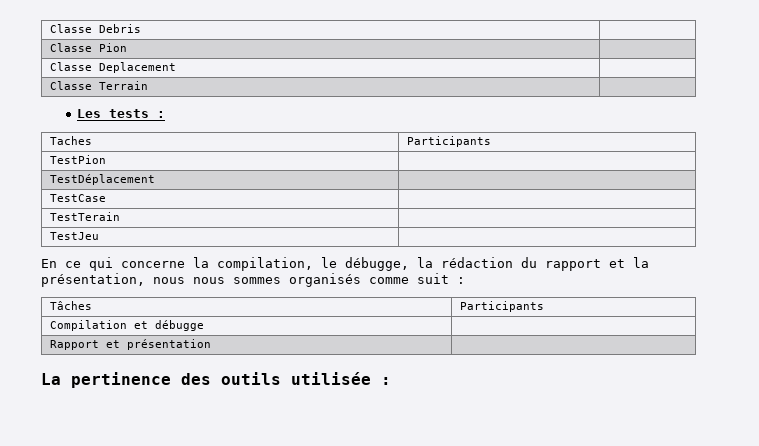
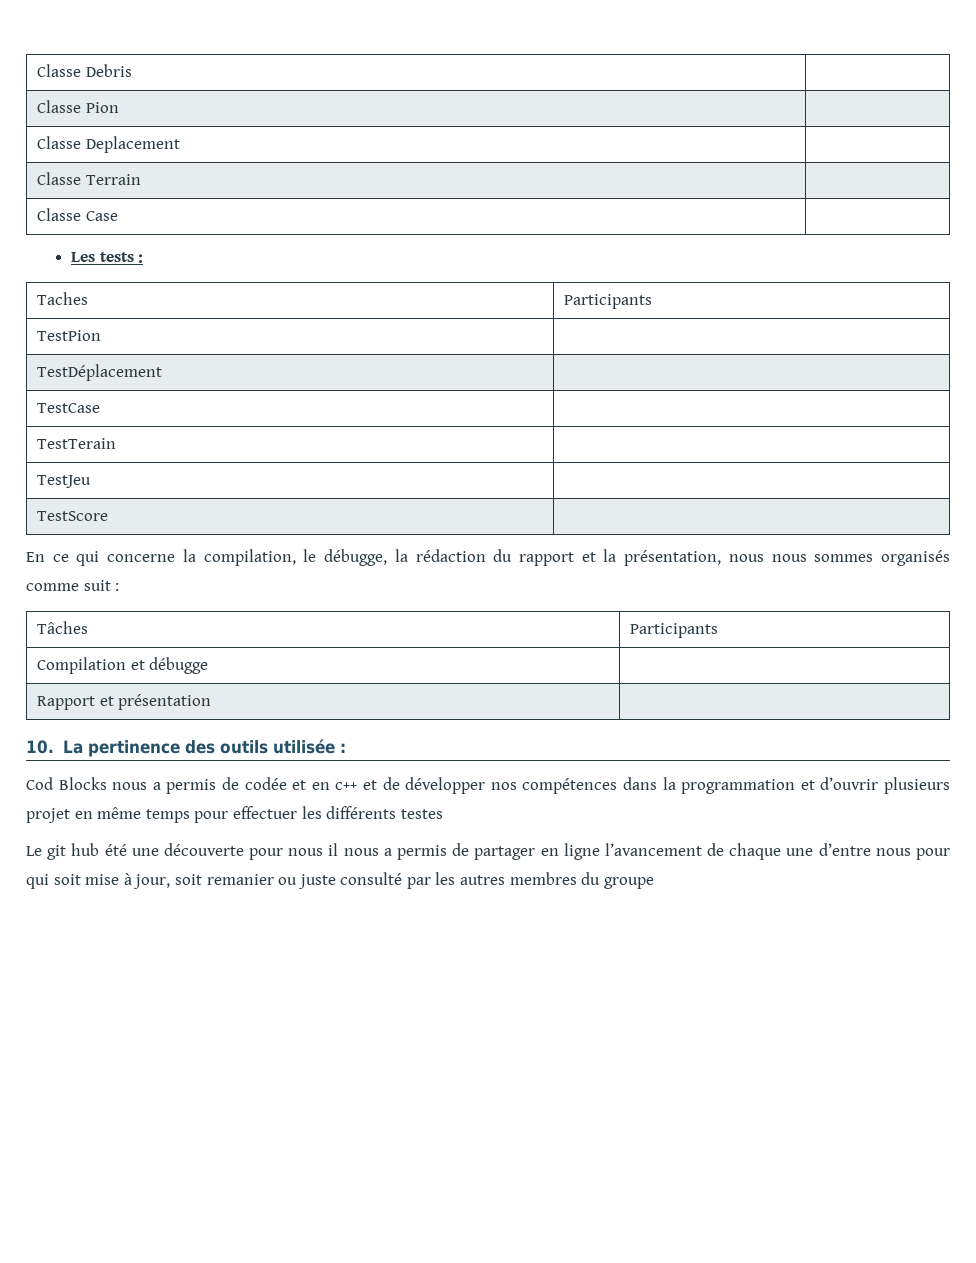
+ Classe Case |
+ TestScore |
- La pertinence des outils utilisée :
+ 10. La pertinence des outils utilisée :
+ Cod Blocks nous a permis de codée et en c++ et de développer nos compétences dans la programmation et d’ouvrir plusieurs projet en même temps pour effectuer les différents testes
+ Le git hub été une découverte pour nous il nous a permis de partager en ligne l’avancement de chaque une d’entre nous pour qui soit mise à jour, soit remanier ou juste consulté par les autres membres du groupe

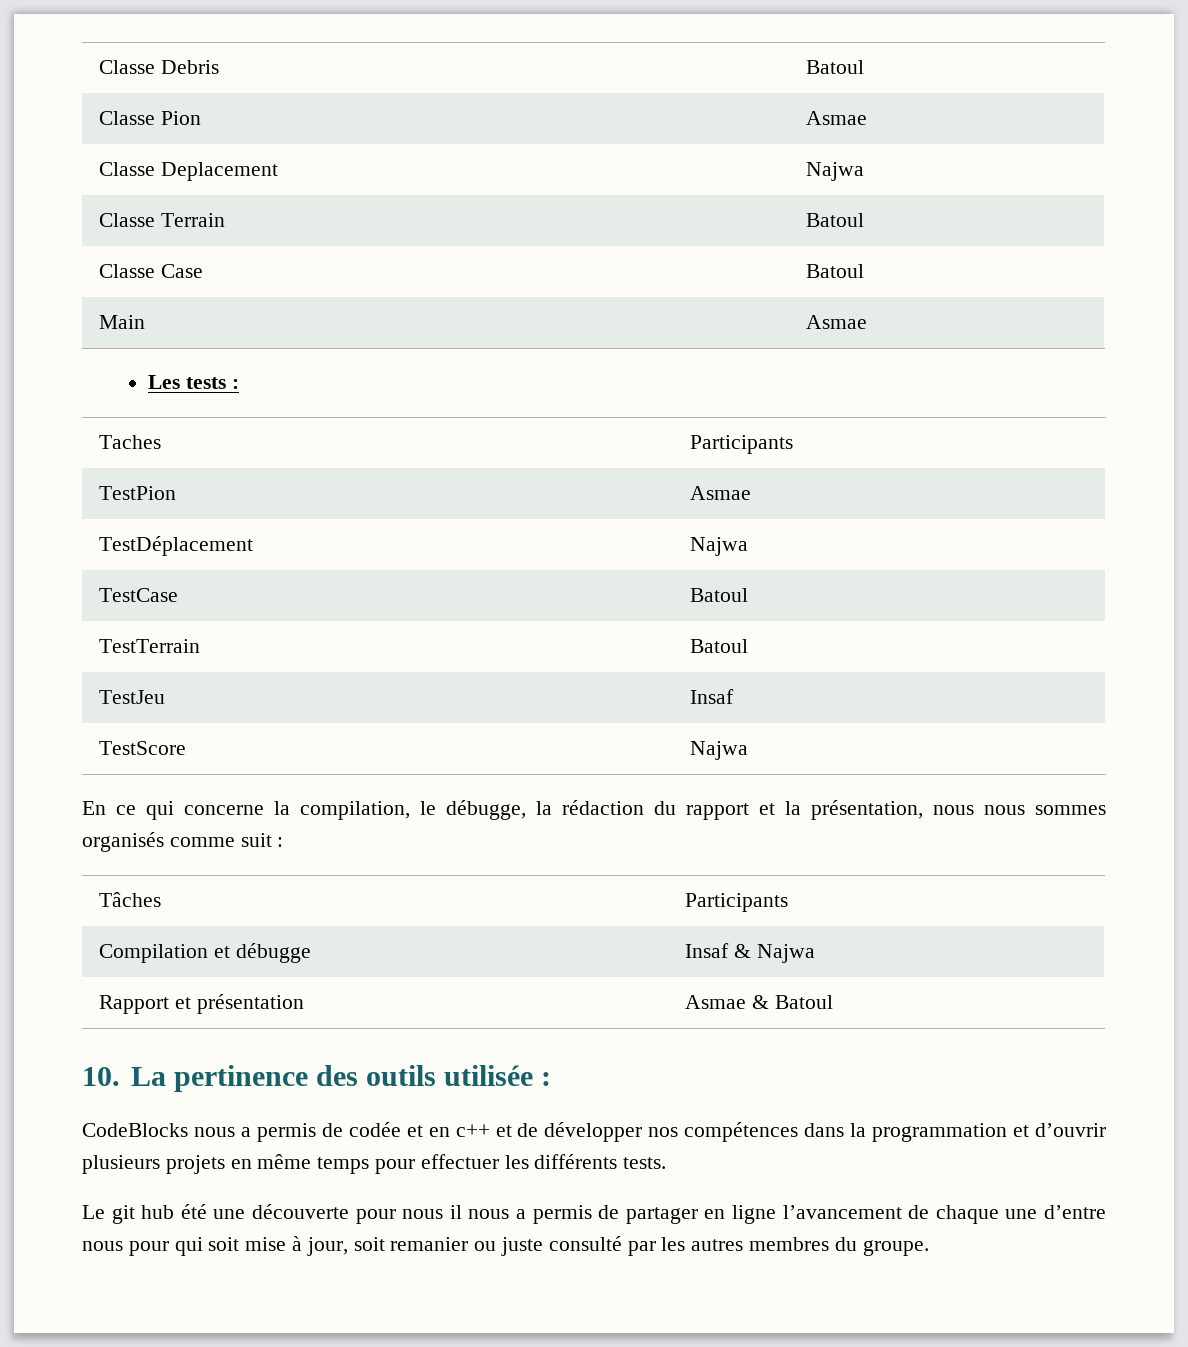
- Classe Debris |
+ Classe Debris | Batoul
- Classe Pion |
+ Classe Pion | Asmae
- Classe Deplacement |
+ Classe Deplacement | Najwa
- Classe Terrain |
+ Classe Terrain | Batoul
- Classe Case |
+ Classe Case | Batoul
+ Main | Asmae
- TestPion |
+ TestPion | Asmae
- TestDéplacement |
+ TestDéplacement | Najwa
- TestCase |
- TestTerain |
+ TestCase | Batoul
+ TestTerrain | Batoul
- TestJeu |
+ TestJeu | Insaf
- TestScore |
+ TestScore | Najwa
- Compilation et débugge |
+ Compilation et débugge | Insaf & Najwa
- Rapport et présentation |
+ Rapport et présentation | Asmae & Batoul
- Cod Blocks nous a permis de codée et en c++ et de développer nos compétences dans la programmation et d’ouvrir plusieurs projet en même temps pour effectuer les différents testes
+ CodeBlocks nous a permis de codée et en c++ et de développer nos compétences dans la programmation et d’ouvrir plusieurs projets en même temps pour effectuer les différents tests.
- Le git hub été une découverte pour nous il nous a permis de partager en ligne l’avancement de chaque une d’entre nous pour qui soit mise à jour, soit remanier ou juste consulté par les autres membres du groupe
+ Le git hub été une découverte pour nous il nous a permis de partager en ligne l’avancement de chaque une d’entre nous pour qui soit mise à jour, soit remanier ou juste consulté par les autres membres du groupe.

